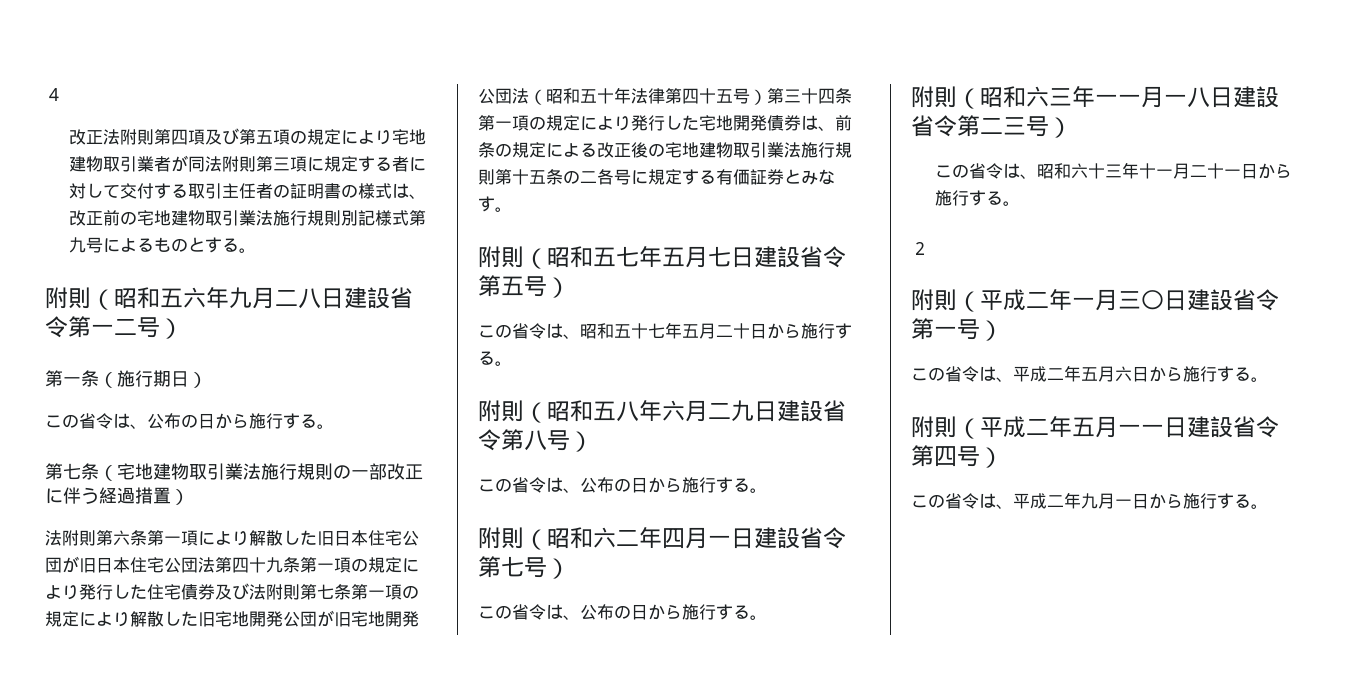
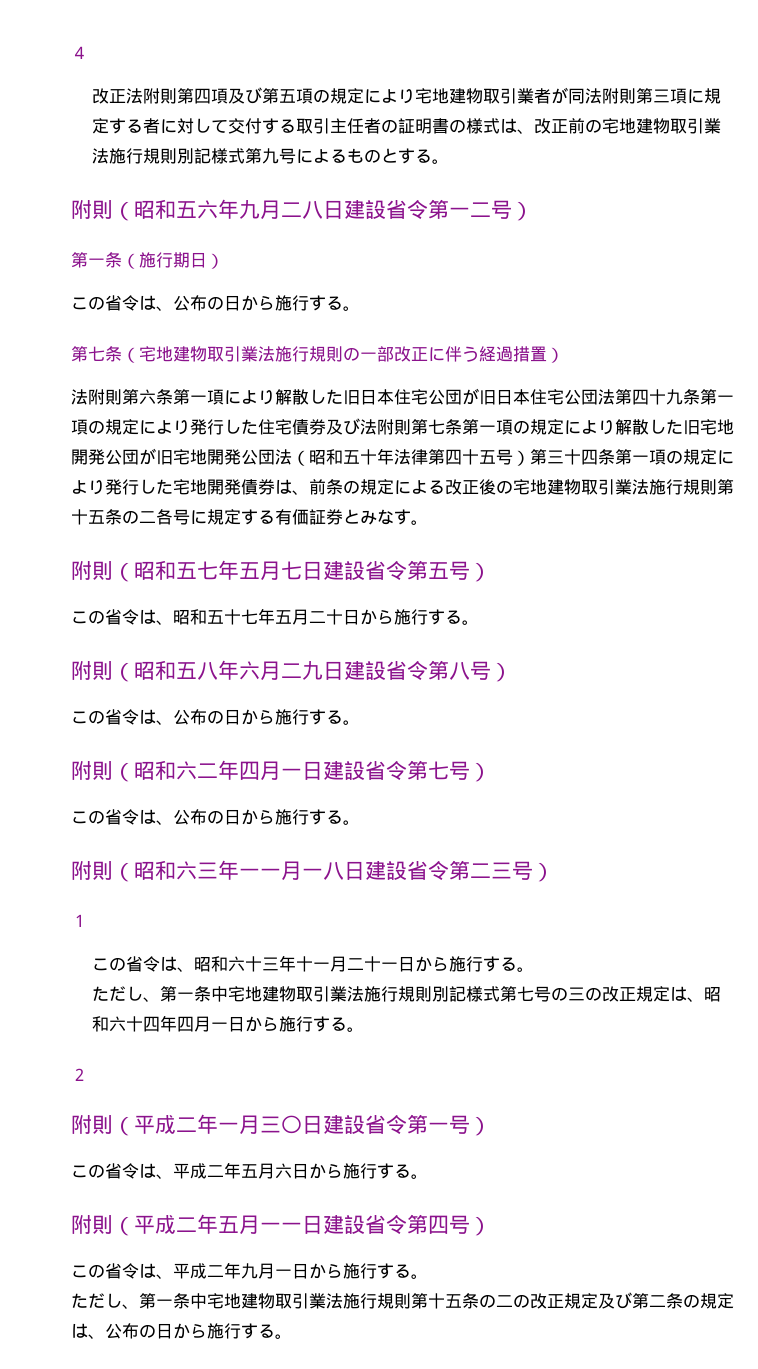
+ １
+ ただし、第一条中宅地建物取引業法施行規則別記様式第七号の三の改正規定は、昭和六十四年四月一日から施行する。
+ ただし、第一条中宅地建物取引業法施行規則第十五条の二の改正規定及び第二条の規定は、公布の日から施行する。

